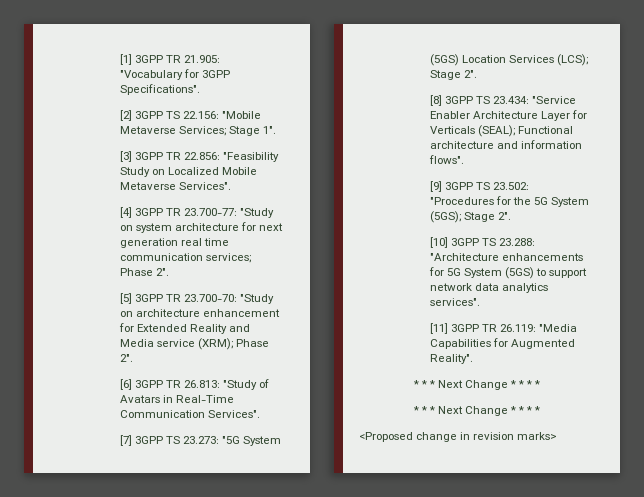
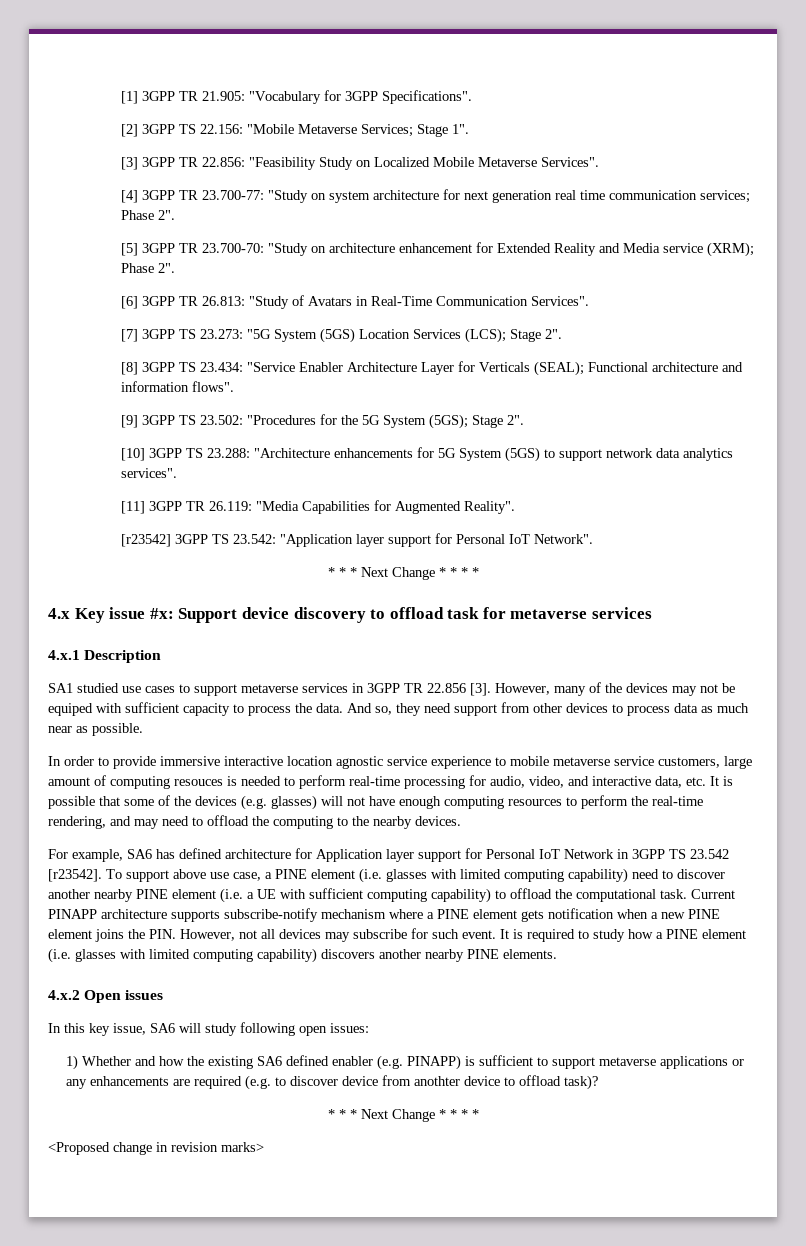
  [11] 3GPP TR 26.119: "Media Capabilities for Augmented Reality".
+ [r23542] 3GPP TS 23.542: "Application layer support for Personal IoT Network".
  * * * Next Change * * * *
+ 4.x Key issue #x: Support device discovery to offload task for metaverse services
+ 4.x.1 Description
+ SA1 studied use cases to support metaverse services in 3GPP TR 22.856 [3]. However, many of the devices may not be equiped with sufficient capacity to process the data. And so, they need support from other devices to process data as much near as possible.
+ In order to provide immersive interactive location agnostic service experience to mobile metaverse service customers, large amount of computing resouces is needed to perform real-time processing for audio, video, and interactive data, etc. It is possible that some of the devices (e.g. glasses) will not have enough computing resources to perform the real-time rendering, and may need to offload the computing to the nearby devices.
+ For example, SA6 has defined architecture for Application layer support for Personal IoT Network in 3GPP TS 23.542 [r23542]. To support above use case, a PINE element (i.e. glasses with limited computing capability) need to discover another nearby PINE element (i.e. a UE with sufficient computing capability) to offload the computational task. Current PINAPP architecture supports subscribe-notify mechanism where a PINE element gets notification when a new PINE element joins the PIN. However, not all devices may subscribe for such event. It is required to study how a PINE element (i.e. glasses with limited computing capability) discovers another nearby PINE elements.
+ 4.x.2 Open issues
+ In this key issue, SA6 will study following open issues:
+ 1) Whether and how the existing SA6 defined enabler (e.g. PINAPP) is sufficient to support metaverse applications or any enhancements are required (e.g. to discover device from anothter device to offload task)?

